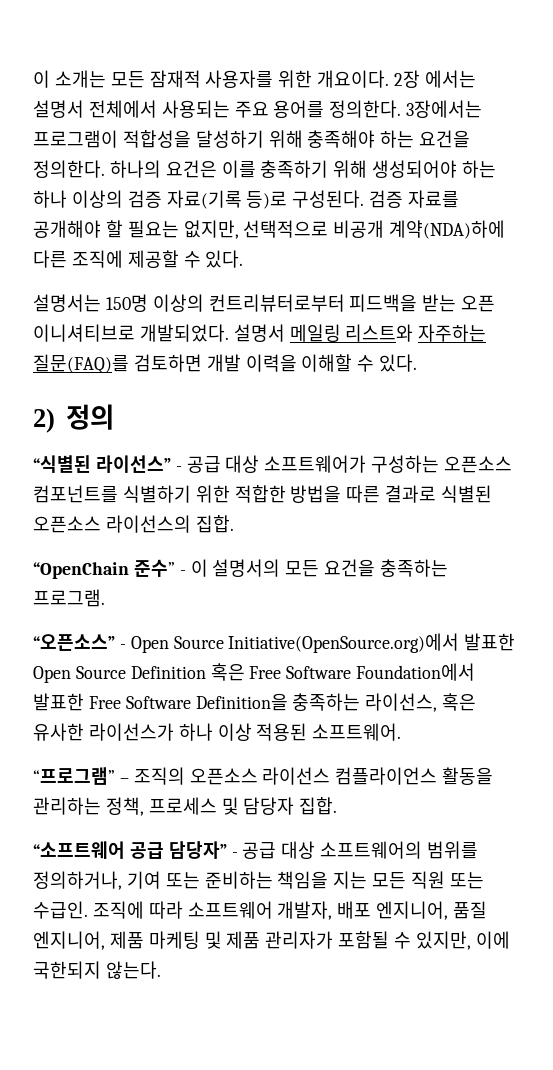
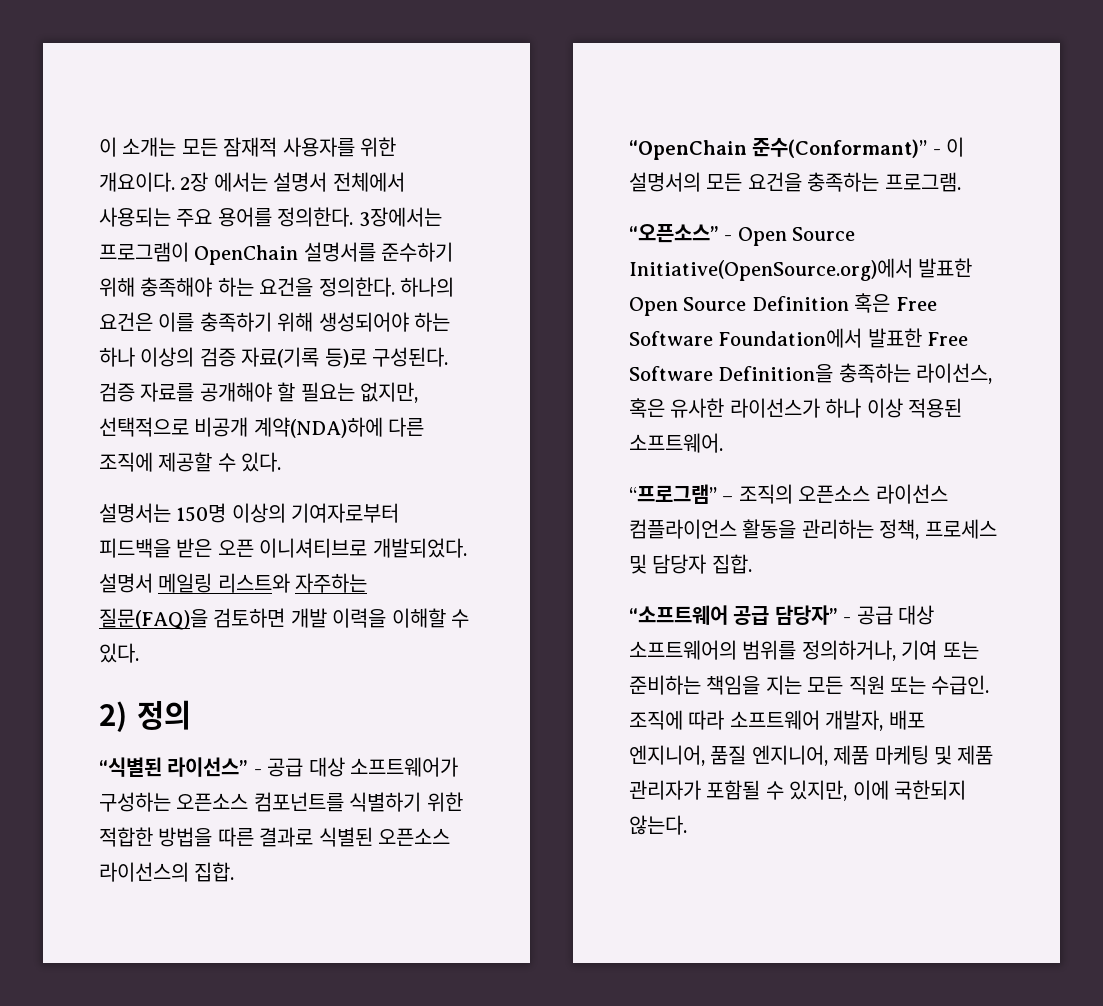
- 3장에서는 프로그램이 적합성을 달성하기 위해 충족해야 하는 요건을 정의한다.
+ 3장에서는 프로그램이 OpenChain 설명서를 준수하기 위해 충족해야 하는 요건을 정의한다.
- 설명서는 150명 이상의 컨트리뷰터로부터 피드백을 받는 오픈 이니셔티브로 개발되었다.
+ 설명서는 150명 이상의 기여자로부터 피드백을 받은 오픈 이니셔티브로 개발되었다.
- 설명서 메일링 리스트와 자주하는 질문(FAQ)를 검토하면 개발 이력을 이해할 수 있다.
+ 설명서 메일링 리스트와 자주하는 질문(FAQ)을 검토하면 개발 이력을 이해할 수 있다.
- “OpenChain 준수” - 이 설명서의 모든 요건을 충족하는 프로그램.
+ “OpenChain 준수(Conformant)” - 이 설명서의 모든 요건을 충족하는 프로그램.

